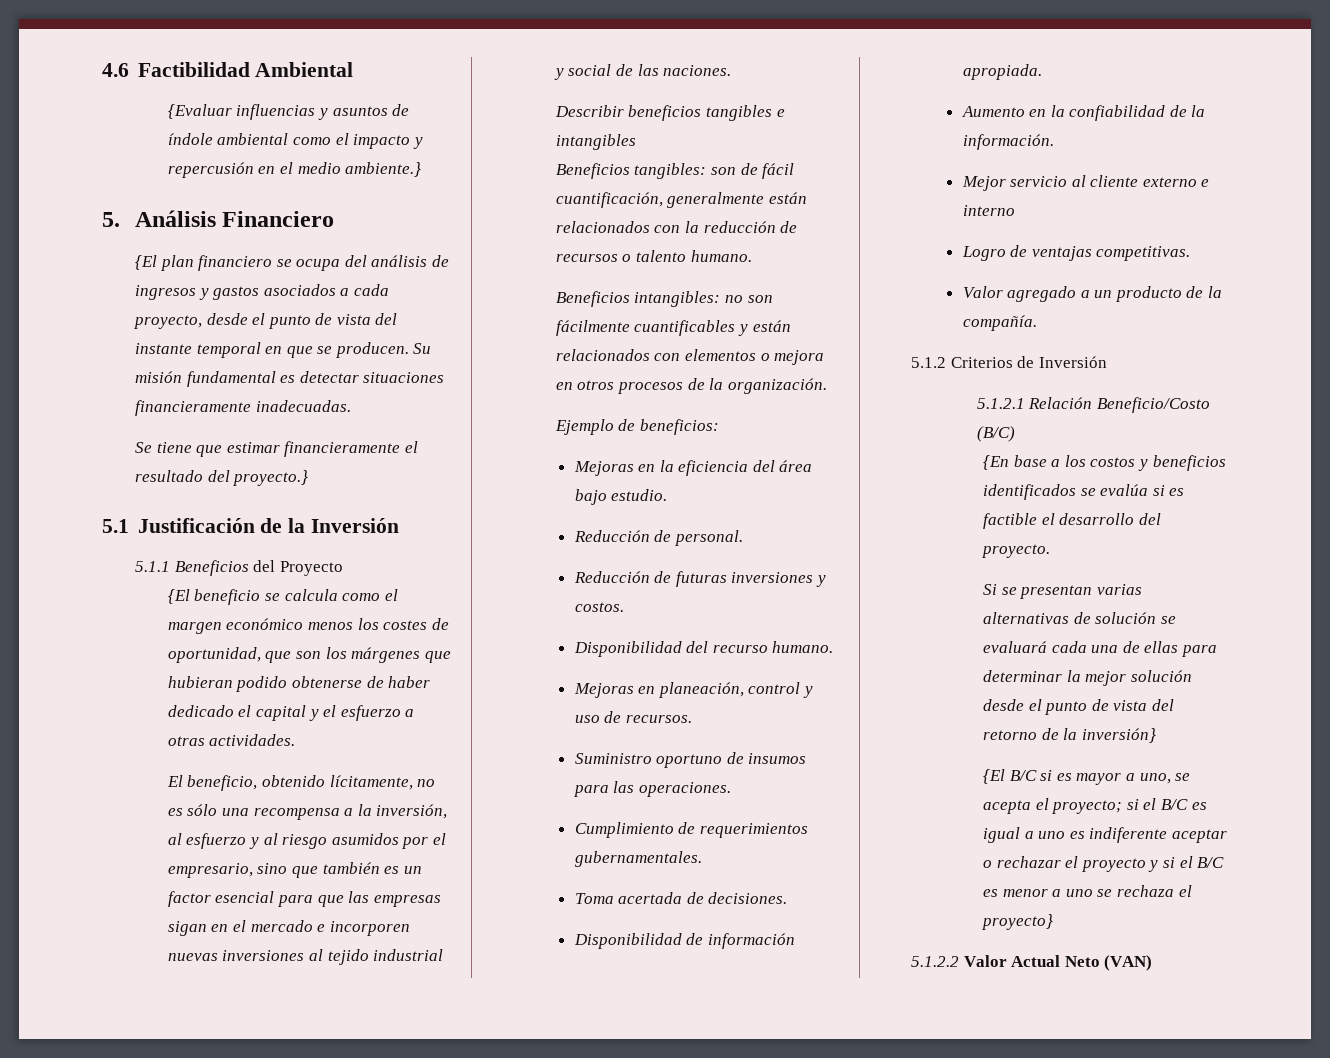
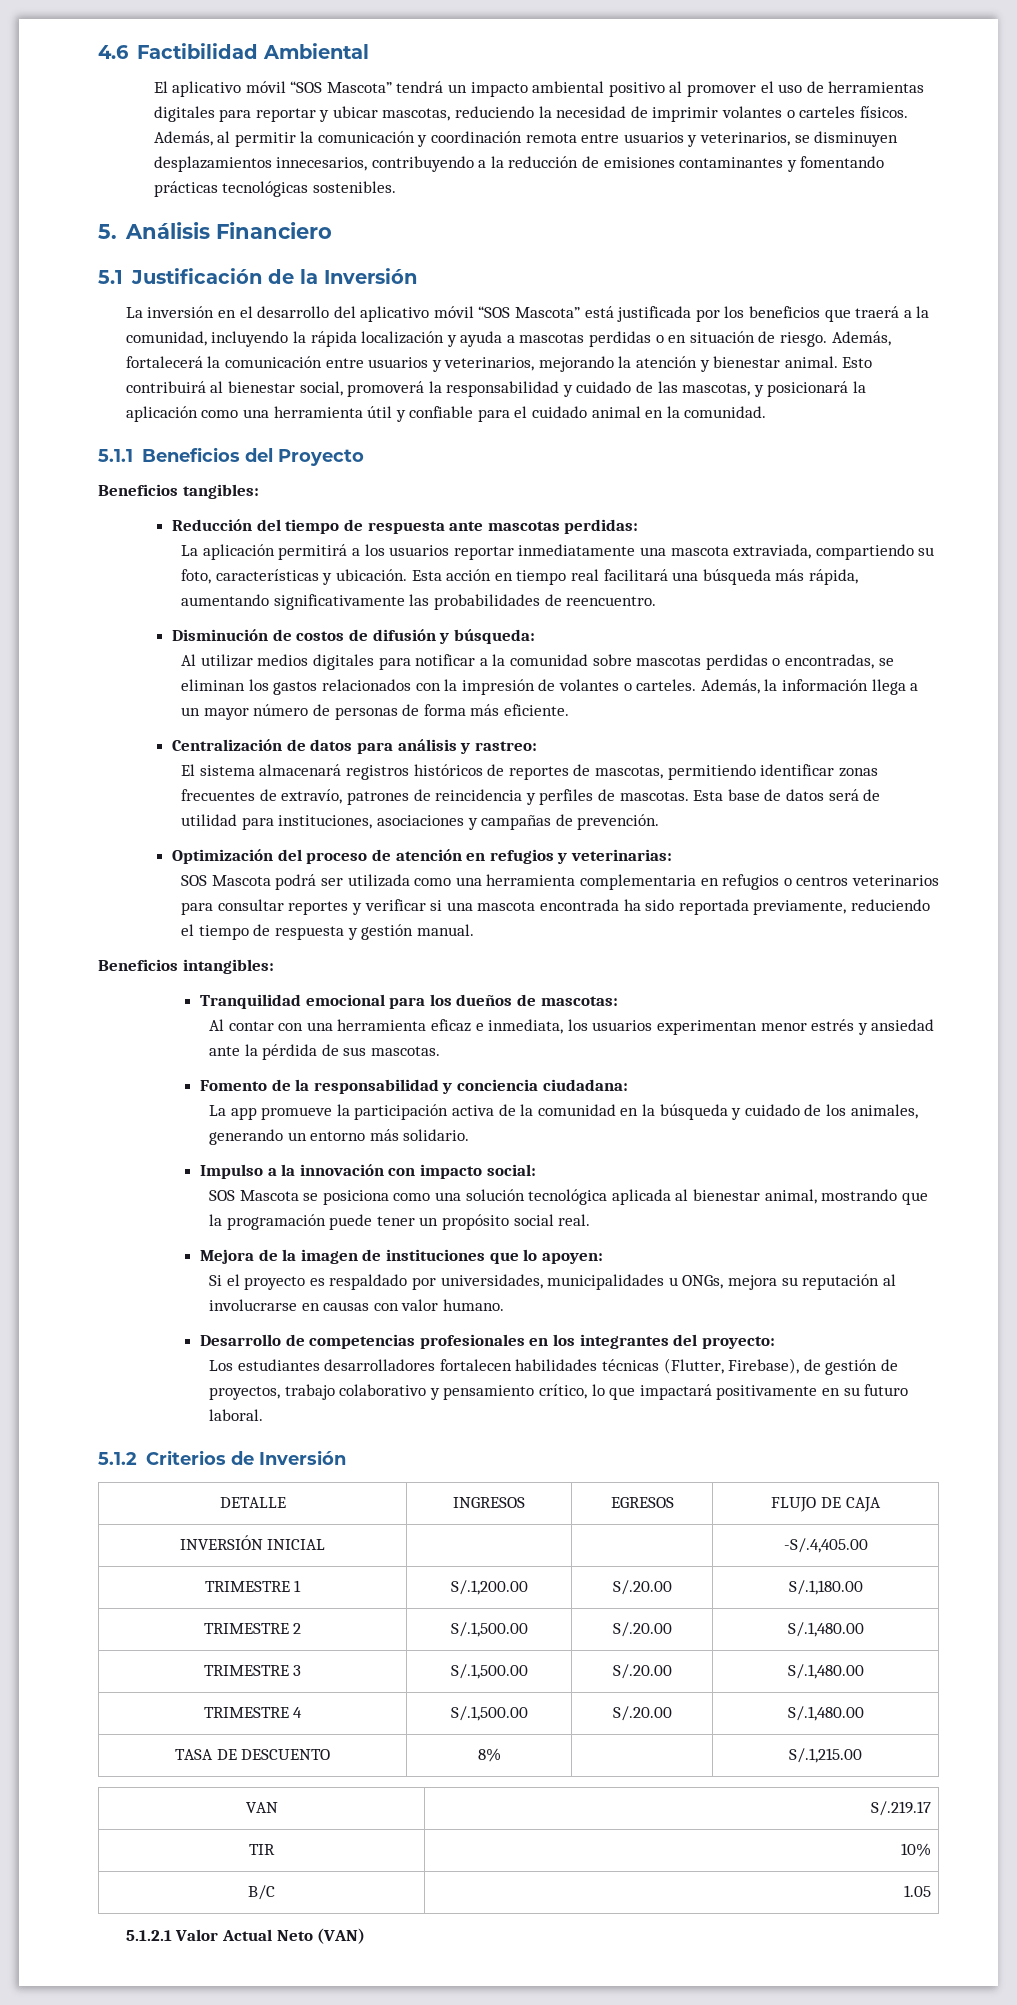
- {Evaluar influencias y asuntos de índole ambiental como el impacto y repercusión en el medio ambiente.}
+ El aplicativo móvil “SOS Mascota” tendrá un impacto ambiental positivo al promover el uso de herramientas digitales para reportar y ubicar mascotas, reduciendo la necesidad de imprimir volantes o carteles físicos. Además, al permitir la comunicación y coordinación remota entre usuarios y veterinarios, se disminuyen desplazamientos innecesarios, contribuyendo a la reducción de emisiones contaminantes y fomentando prácticas tecnológicas sostenibles.
  5. Análisis Financiero
- {El plan financiero se ocupa del análisis de ingresos y gastos asociados a cada proyecto, desde el punto de vista del instante temporal en que se producen. Su misión fundamental es detectar situaciones financieramente inadecuadas.
- Se tiene que estimar financieramente el resultado del proyecto.}
+ La inversión en el desarrollo del aplicativo móvil “SOS Mascota” está justificada por los beneficios que traerá a la comunidad, incluyendo la rápida localización y ayuda a mascotas perdidas o en situación de riesgo. Además, fortalecerá la comunicación entre usuarios y veterinarios, mejorando la atención y bienestar animal. Esto contribuirá al bienestar social, promoverá la responsabilidad y cuidado de las mascotas, y posicionará la aplicación como una herramienta útil y confiable para el cuidado animal en la comunidad.
  5.1.1 Beneficios del Proyecto
- {El beneficio se calcula como el margen económico menos los costes de oportunidad, que son los márgenes que hubieran podido obtenerse de haber dedicado el capital y el esfuerzo a otras actividades.
- El beneficio, obtenido lícitamente, no es sólo una recompensa a la inversión, al esfuerzo y al riesgo asumidos por el empresario, sino que también es un factor esencial para que las empresas sigan en el mercado e incorporen nuevas inversiones al tejido industrial y social de las naciones.
- Describir beneficios tangibles e intangibles
- Beneficios tangibles: son de fácil cuantificación, generalmente están relacionados con la reducción de recursos o talento humano.
- Beneficios intangibles: no son fácilmente cuantificables y están relacionados con elementos o mejora en otros procesos de la organización.
- Ejemplo de beneficios:
- Mejoras en la eficiencia del área bajo estudio.
- Reducción de personal.
- Reducción de futuras inversiones y costos.
- Disponibilidad del recurso humano.
- Mejoras en planeación, control y uso de recursos.
- Suministro oportuno de insumos para las operaciones.
- Cumplimiento de requerimientos gubernamentales.
- Toma acertada de decisiones.
- Disponibilidad de información apropiada.
- Aumento en la confiabilidad de la información.
- Mejor servicio al cliente externo e interno
- Logro de ventajas competitivas.
- Valor agregado a un producto de la compañía.
+ Beneficios tangibles:
+ Reducción del tiempo de respuesta ante mascotas perdidas:
+ La aplicación permitirá a los usuarios reportar inmediatamente una mascota extraviada, compartiendo su foto, características y ubicación. Esta acción en tiempo real facilitará una búsqueda más rápida, aumentando significativamente las probabilidades de reencuentro.
+ Disminución de costos de difusión y búsqueda:
+ Al utilizar medios digitales para notificar a la comunidad sobre mascotas perdidas o encontradas, se eliminan los gastos relacionados con la impresión de volantes o carteles. Además, la información llega a un mayor número de personas de forma más eficiente.
+ Centralización de datos para análisis y rastreo:
+ El sistema almacenará registros históricos de reportes de mascotas, permitiendo identificar zonas frecuentes de extravío, patrones de reincidencia y perfiles de mascotas. Esta base de datos será de utilidad para instituciones, asociaciones y campañas de prevención.
+ Optimización del proceso de atención en refugios y veterinarias:
+ SOS Mascota podrá ser utilizada como una herramienta complementaria en refugios o centros veterinarios para consultar reportes y verificar si una mascota encontrada ha sido reportada previamente, reduciendo el tiempo de respuesta y gestión manual.
+ Beneficios intangibles:
+ Tranquilidad emocional para los dueños de mascotas:
+ Al contar con una herramienta eficaz e inmediata, los usuarios experimentan menor estrés y ansiedad ante la pérdida de sus mascotas.
+ Fomento de la responsabilidad y conciencia ciudadana:
+ La app promueve la participación activa de la comunidad en la búsqueda y cuidado de los animales, generando un entorno más solidario.
+ Impulso a la innovación con impacto social:
+ SOS Mascota se posiciona como una solución tecnológica aplicada al bienestar animal, mostrando que la programación puede tener un propósito social real.
+ Mejora de la imagen de instituciones que lo apoyen:
+ Si el proyecto es respaldado por universidades, municipalidades u ONGs, mejora su reputación al involucrarse en causas con valor humano.
+ Desarrollo de competencias profesionales en los integrantes del proyecto:
+ Los estudiantes desarrolladores fortalecen habilidades técnicas (Flutter, Firebase), de gestión de proyectos, trabajo colaborativo y pensamiento crítico, lo que impactará positivamente en su futuro laboral.
  5.1.2 Criterios de Inversión
- 5.1.2.1 Relación Beneficio/Costo (B/C)
- {En base a los costos y beneficios identificados se evalúa si es factible el desarrollo del proyecto.
- Si se presentan varias alternativas de solución se evaluará cada una de ellas para determinar la mejor solución desde el punto de vista del retorno de la inversión}
- {El B/C si es mayor a uno, se acepta el proyecto; si el B/C es igual a uno es indiferente aceptar o rechazar el proyecto y si el B/C es menor a uno se rechaza el proyecto}
- 5.1.2.2 Valor Actual Neto (VAN)
+ DETALLE | INGRESOS | EGRESOS | FLUJO DE CAJA
+ INVERSIÓN INICIAL | | | -S/.4,405.00
+ TRIMESTRE 1 | S/.1,200.00 | S/.20.00 | S/.1,180.00
+ TRIMESTRE 2 | S/.1,500.00 | S/.20.00 | S/.1,480.00
+ TRIMESTRE 3 | S/.1,500.00 | S/.20.00 | S/.1,480.00
+ TRIMESTRE 4 | S/.1,500.00 | S/.20.00 | S/.1,480.00
+ TASA DE DESCUENTO | 8% | | S/.1,215.00
+ VAN | S/.219.17
+ TIR | 10%
+ B/C | 1.05
+ 5.1.2.1 Valor Actual Neto (VAN)

